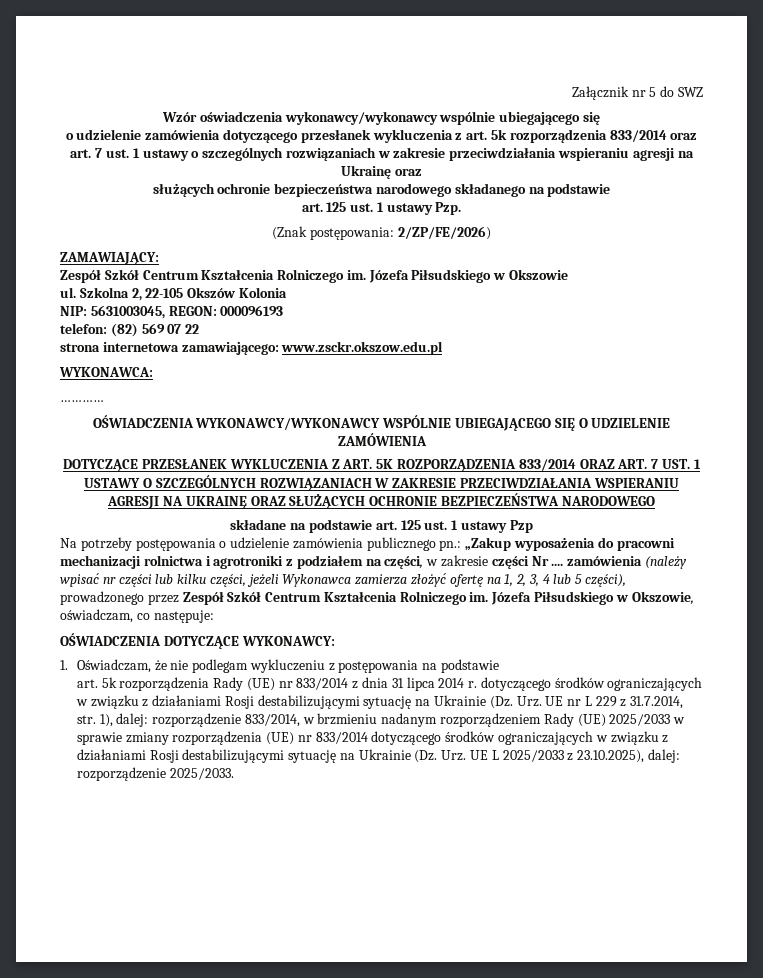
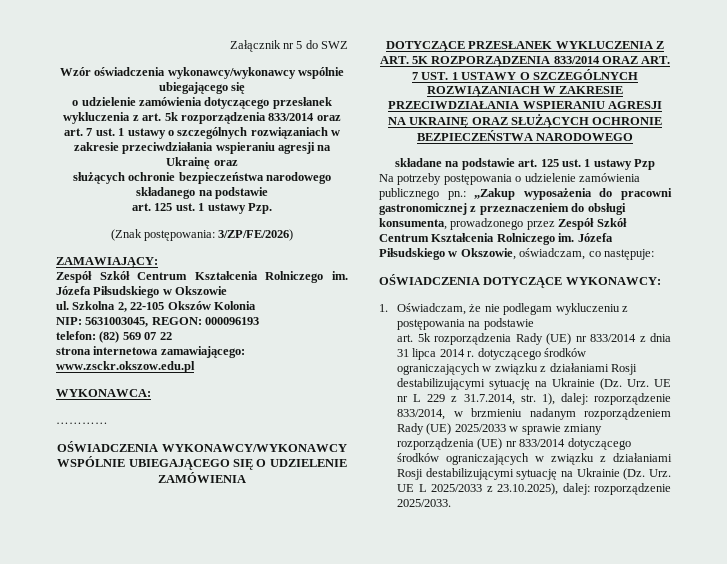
- (Znak postępowania: 2/ZP/FE/2026)
+ (Znak postępowania: 3/ZP/FE/2026)
- Na potrzeby postępowania o udzielenie zamówienia publicznego pn.: „Zakup wyposażenia do pracowni mechanizacji rolnictwa i agrotroniki z podziałem na części, w zakresie części Nr .... zamówienia (należy wpisać nr części lub kilku części, jeżeli Wykonawca zamierza złożyć ofertę na 1, 2, 3, 4 lub 5 części), prowadzonego przez Zespół Szkół Centrum Kształcenia Rolniczego im.
+ Na potrzeby postępowania o udzielenie zamówienia publicznego pn.: „Zakup wyposażenia do pracowni gastronomicznej z przeznaczeniem do obsługi konsumenta, prowadzonego przez Zespół Szkół Centrum Kształcenia Rolniczego im.

